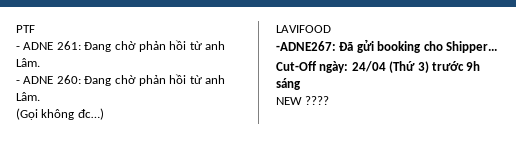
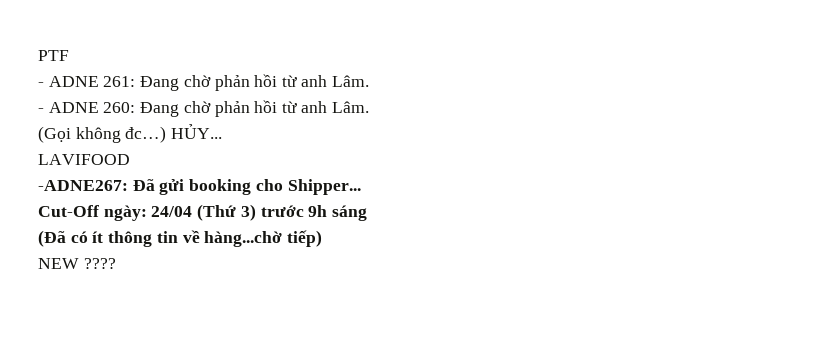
+ HỦY...
+ (Đã có ít thông tin về hàng...chờ tiếp)

